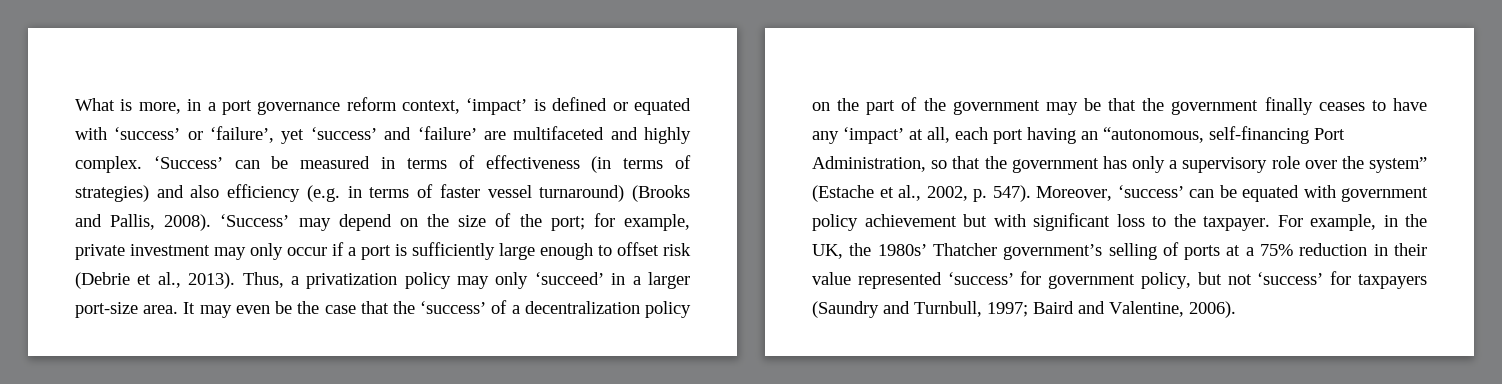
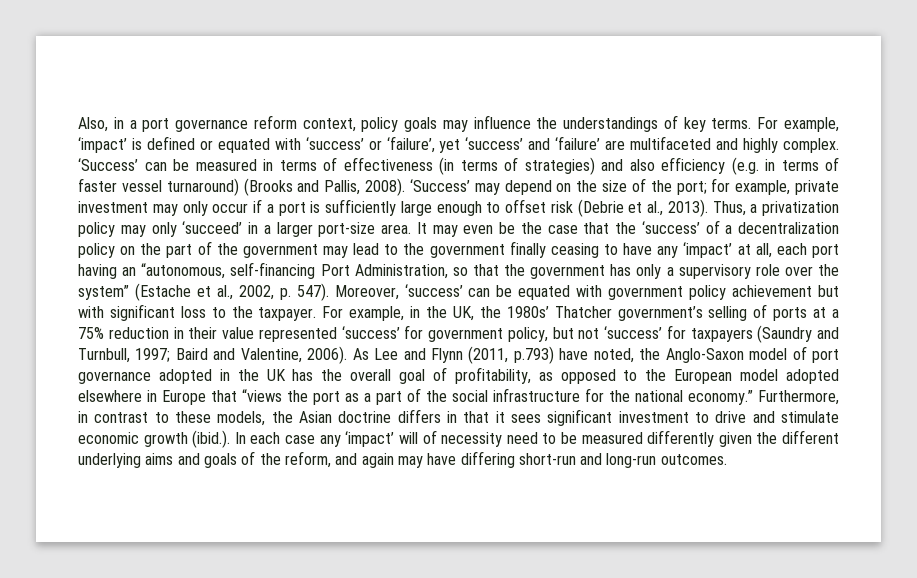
- What is more, in a port governance reform context, ‘impact’ is defined or equated with ‘success’ or ‘failure’, yet ‘success’ and ‘failure’ are multifaceted and highly complex.
+ Also, in a port governance reform context, policy goals may influence the understandings of key terms. For example, ‘impact’ is defined or equated with ‘success’ or ‘failure’, yet ‘success’ and ‘failure’ are multifaceted and highly complex.
- It may even be the case that the ‘success’ of a decentralization policy on the part of the government may be that the government finally ceases to have any ‘impact’ at all, each port having an “autonomous, self-financing Port Administration, so that the government has only a supervisory role over the system” (Estache et al., 2002, p. 547).
+ It may even be the case that the ‘success’ of a decentralization policy on the part of the government may lead to the government finally ceasing to have any ‘impact’ at all, each port having an “autonomous, self-financing Port Administration, so that the government has only a supervisory role over the system” (Estache et al., 2002, p. 547).
+ As Lee and Flynn (2011, p.793) have noted, the Anglo-Saxon model of port governance adopted in the UK has the overall goal of profitability, as opposed to the European model adopted elsewhere in Europe that “views the port as a part of the social infrastructure for the national economy.” Furthermore, in contrast to these models, the Asian doctrine differs in that it sees significant investment to drive and stimulate economic growth (ibid.). In each case any ‘impact’ will of necessity need to be measured differently given the different underlying aims and goals of the reform, and again may have differing short-run and long-run outcomes.

